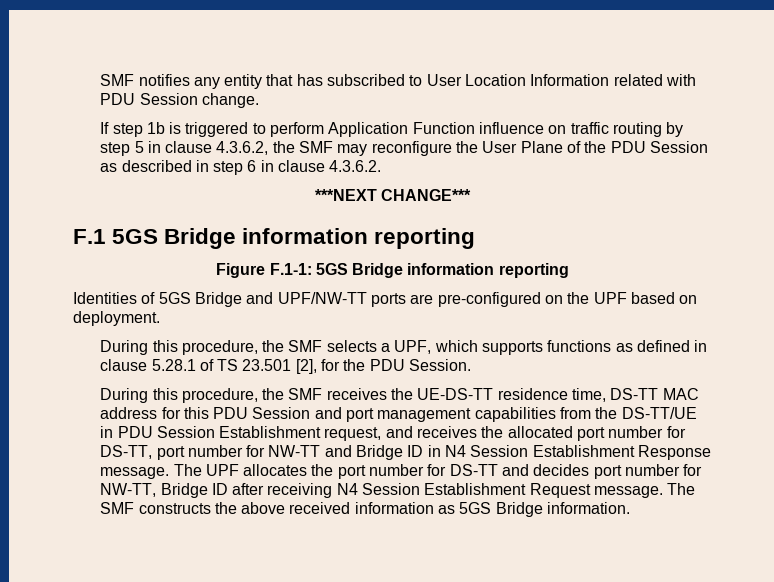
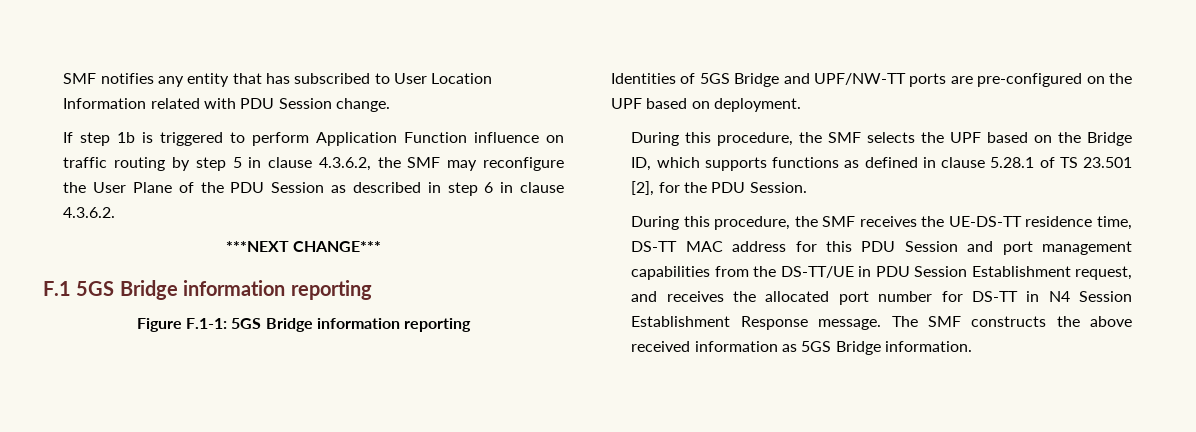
- During this procedure, the SMF selects a UPF, which supports functions as defined in clause 5.28.1 of TS 23.501 [2], for the PDU Session.
+ During this procedure, the SMF selects the UPF based on the Bridge ID, which supports functions as defined in clause 5.28.1 of TS 23.501 [2], for the PDU Session.
- During this procedure, the SMF receives the UE-DS-TT residence time, DS-TT MAC address for this PDU Session and port management capabilities from the DS-TT/UE in PDU Session Establishment request, and receives the allocated port number for DS-TT, port number for NW-TT and Bridge ID in N4 Session Establishment Response message.
+ During this procedure, the SMF receives the UE-DS-TT residence time, DS-TT MAC address for this PDU Session and port management capabilities from the DS-TT/UE in PDU Session Establishment request, and receives the allocated port number for DS-TT in N4 Session Establishment Response message.
- The UPF allocates the port number for DS-TT and decides port number for NW-TT, Bridge ID after receiving N4 Session Establishment Request message. The SMF constructs the above received information as 5GS Bridge information.
+ The SMF constructs the above received information as 5GS Bridge information.

